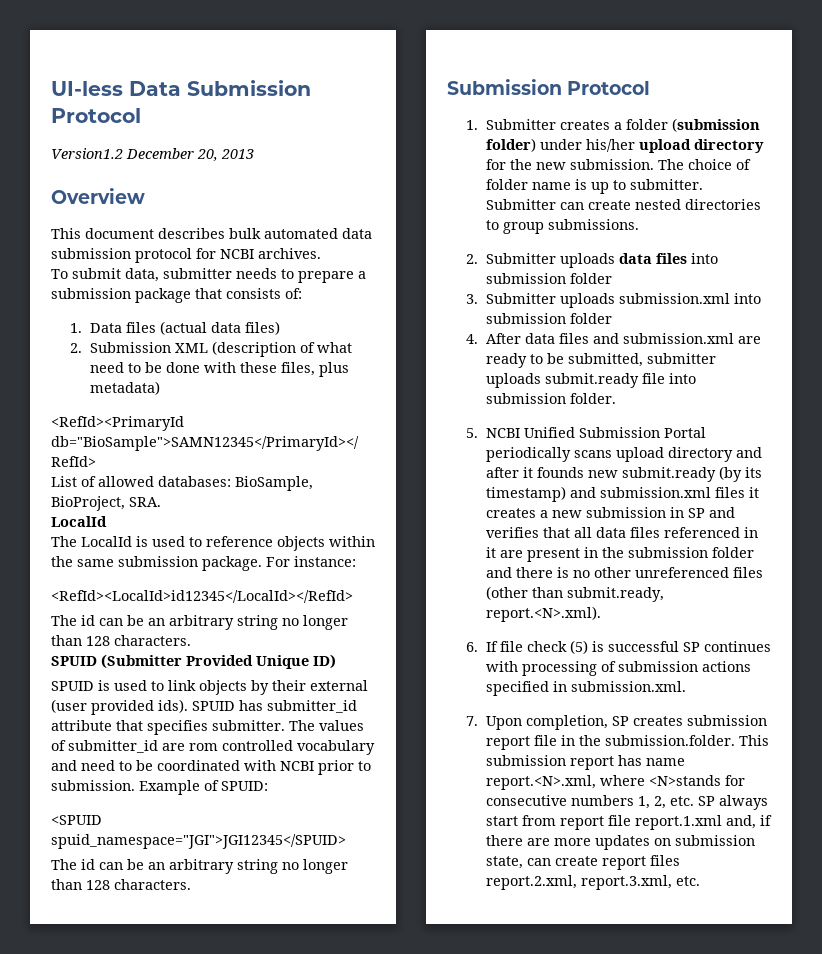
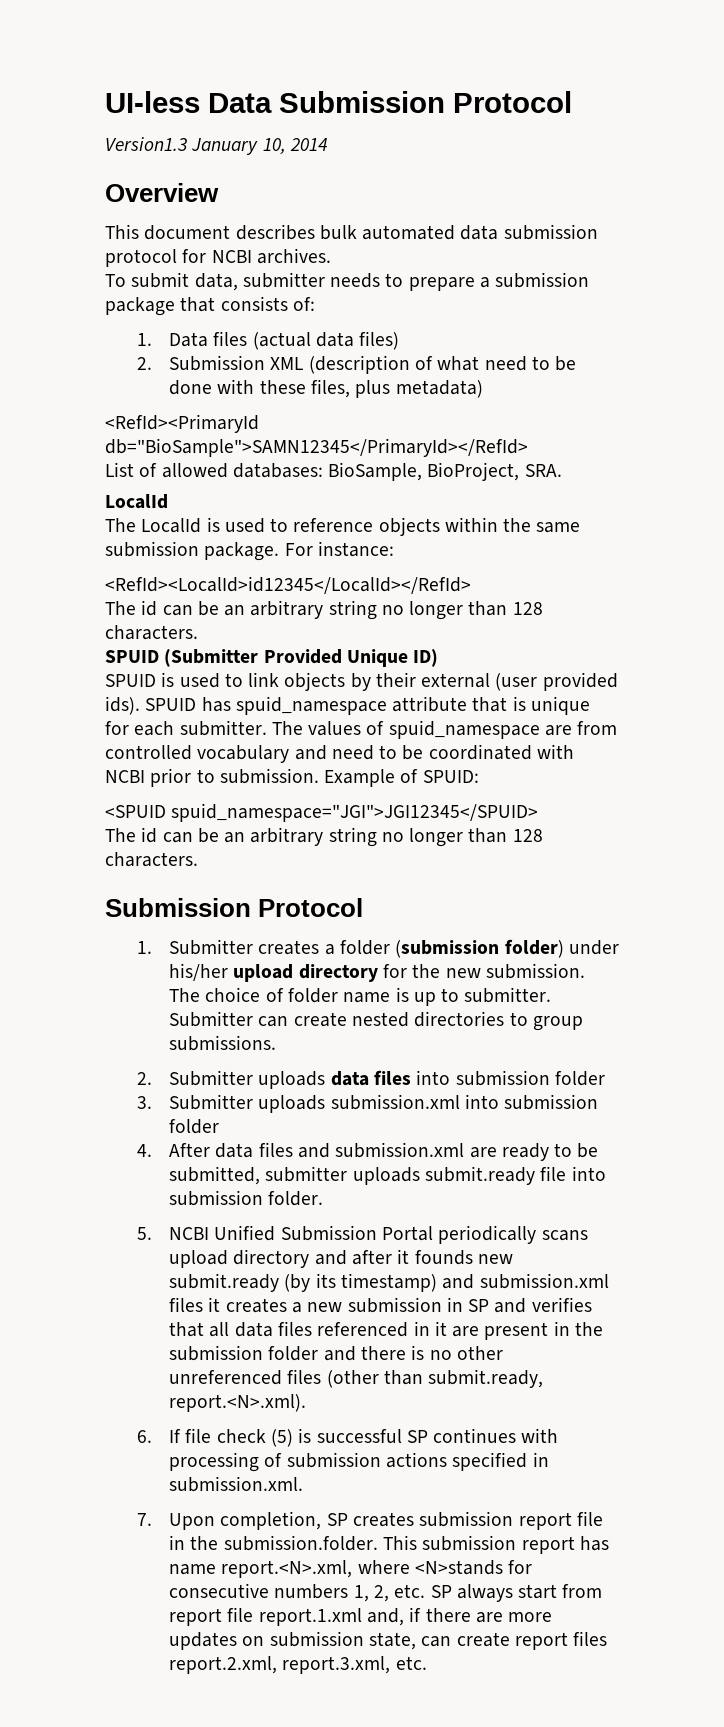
- Version1.2 December 20, 2013
+ Version1.3 January 10, 2014
- SPUID has submitter_id attribute that specifies submitter.
+ SPUID has spuid_namespace attribute that is unique for each submitter.
- The values of submitter_id are rom controlled vocabulary and need to be coordinated with NCBI prior to submission.
+ The values of spuid_namespace are from controlled vocabulary and need to be coordinated with NCBI prior to submission.

